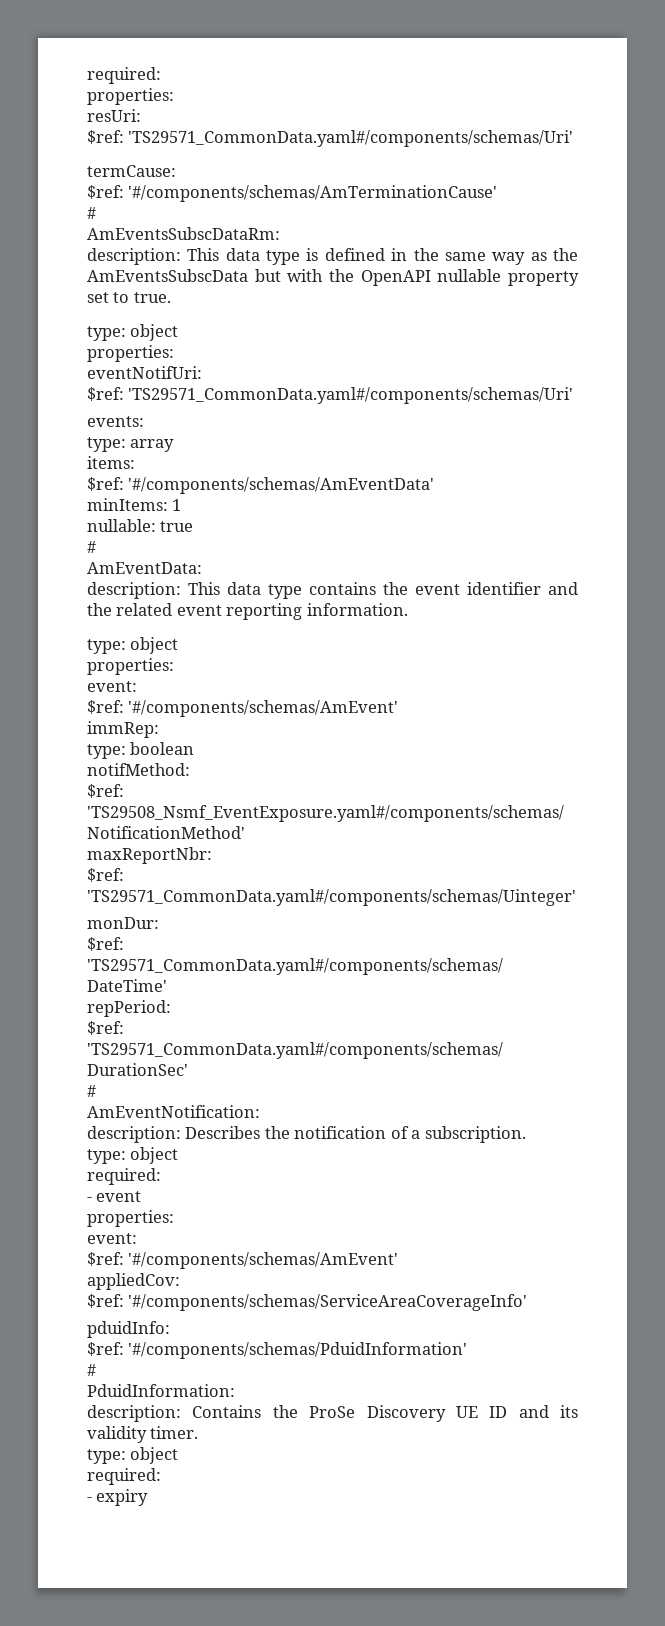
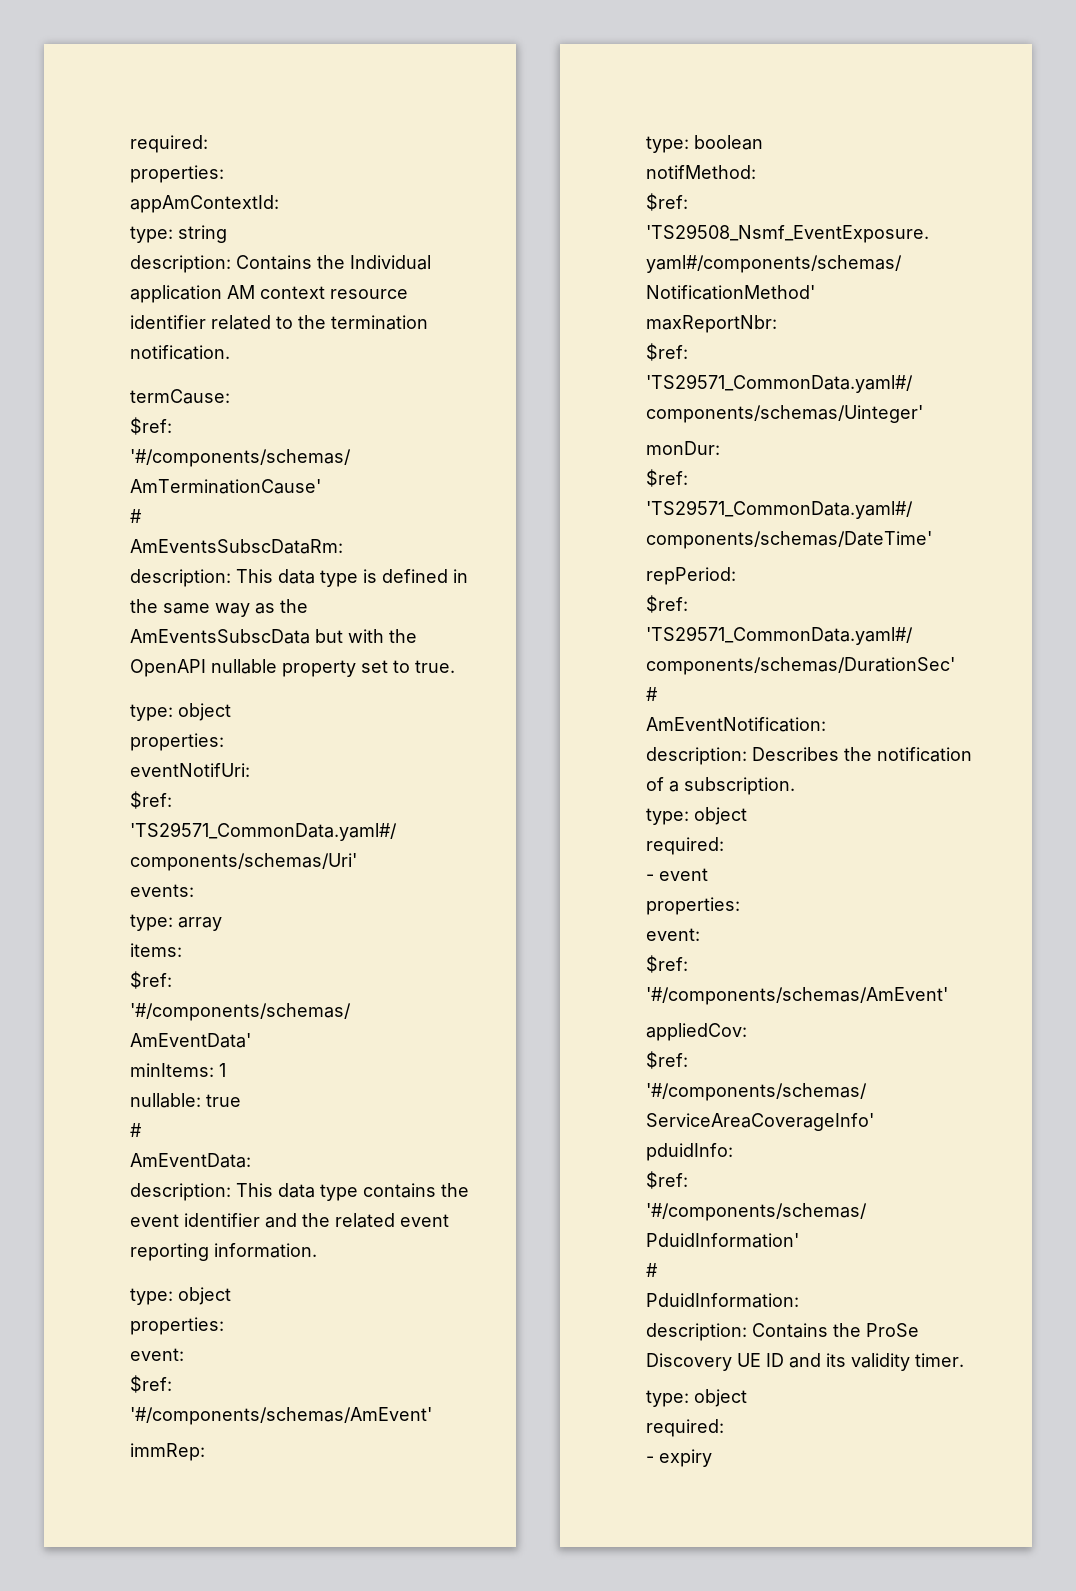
- resUri:
- $ref: 'TS29571_CommonData.yaml#/components/schemas/Uri'
+ appAmContextId:
+ type: string
+ description: Contains the Individual application AM context resource identifier related to the termination notification.

